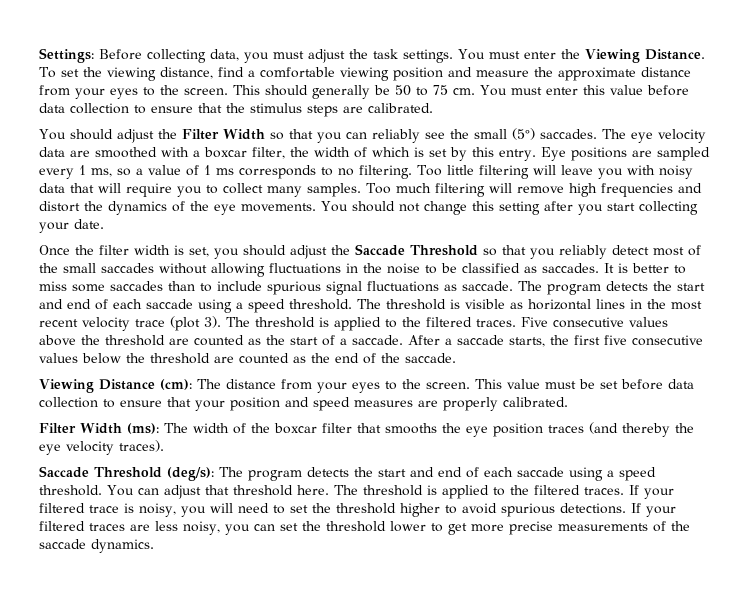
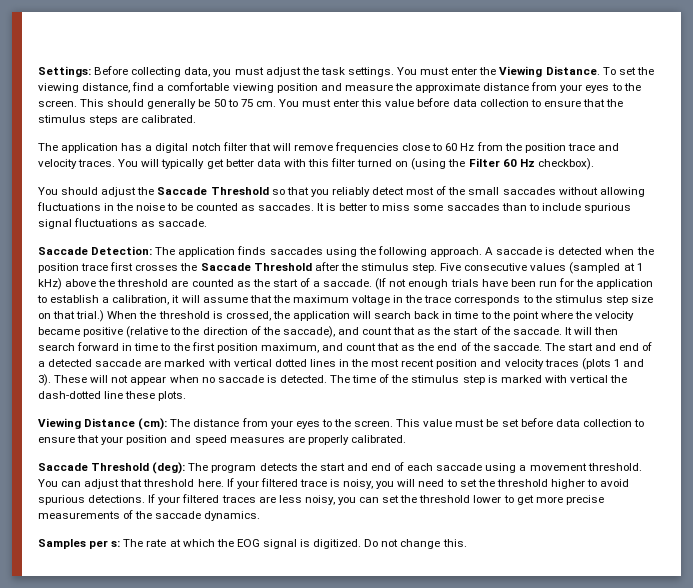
- You should adjust the Filter Width so that you can reliably see the small (5°) saccades. The eye velocity data are smoothed with a boxcar filter, the width of which is set by this entry. Eye positions are sampled every 1 ms, so a value of 1 ms corresponds to no filtering. Too little filtering will leave you with noisy data that will require you to collect many samples. Too much filtering will remove high frequencies and distort the dynamics of the eye movements. You should not change this setting after you start collecting your date.
- Once the filter width is set, you should adjust the Saccade Threshold so that you reliably detect most of the small saccades without allowing fluctuations in the noise to be classified as saccades.
+ The application has a digital notch filter that will remove frequencies close to 60 Hz from the position trace and velocity traces. You will typically get better data with this filter turned on (using the Filter 60 Hz checkbox).
+ You should adjust the Saccade Threshold so that you reliably detect most of the small saccades without allowing fluctuations in the noise to be counted as saccades.
- It is better to miss some saccades than to include spurious signal fluctuations as saccade. The program detects the start and end of each saccade using a speed threshold. The threshold is visible as horizontal lines in the most recent velocity trace (plot 3). The threshold is applied to the filtered traces. Five consecutive values above the threshold are counted as the start of a saccade.
+ It is better to miss some saccades than to include spurious signal fluctuations as saccade.
+ Saccade Detection: The application finds saccades using the following approach. A saccade is detected when the position trace first crosses the Saccade Threshold after the stimulus step. Five consecutive values (sampled at 1 kHz) above the threshold are counted as the start of a saccade.
- After a saccade starts, the first five consecutive values below the threshold are counted as the end of the saccade.
+ (If not enough trials have been run for the application to establish a calibration, it will assume that the maximum voltage in the trace corresponds to the stimulus step size on that trial.) When the threshold is crossed, the application will search back in time to the point where the velocity became positive (relative to the direction of the saccade), and count that as the start of the saccade. It will then search forward in time to the first position maximum, and count that as the end of the saccade. The start and end of a detected saccade are marked with vertical dotted lines in the most recent position and velocity traces (plots 1 and 3). These will not appear when no saccade is detected. The time of the stimulus step is marked with vertical the dash-dotted line these plots.
- Filter Width (ms): The width of the boxcar filter that smooths the eye position traces (and thereby the eye velocity traces).
- Saccade Threshold (deg/s): The program detects the start and end of each saccade using a speed threshold.
+ Saccade Threshold (deg): The program detects the start and end of each saccade using a movement threshold.
- You can adjust that threshold here. The threshold is applied to the filtered traces.
+ You can adjust that threshold here.
+ Samples per s: The rate at which the EOG signal is digitized. Do not change this.

